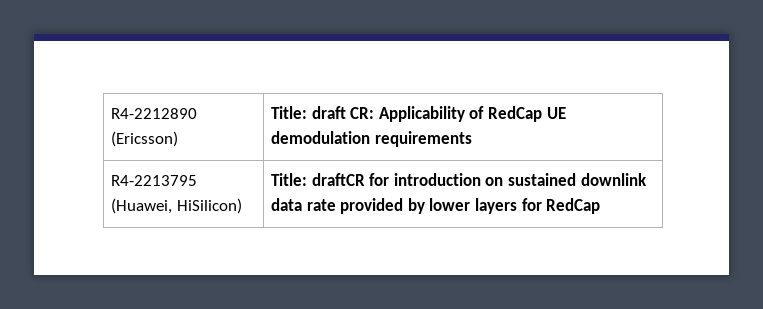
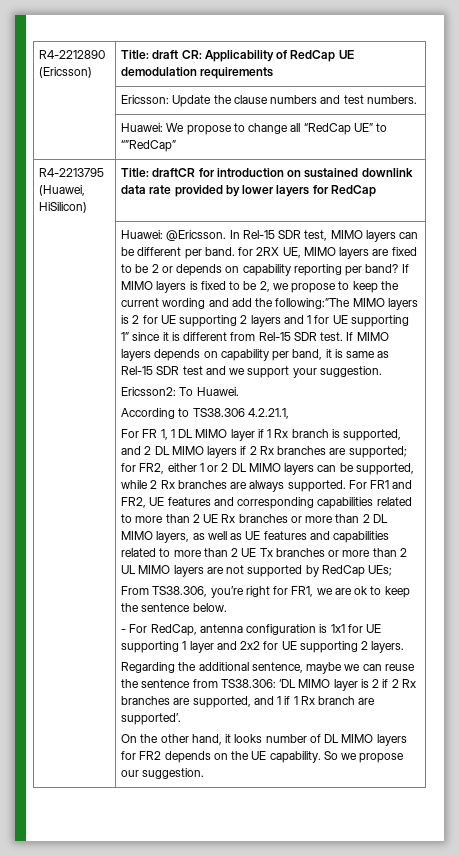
+ | Ericsson: Update the clause numbers and test numbers.
+ | Huawei: We propose to change all “RedCap UE” to “”RedCap”
+ Huawei: @Ericsson. In Rel-15 SDR test, MIMO layers can be different per band. for 2RX UE, MIMO layers are fixed to be 2 or depends on capability reporting per band? If MIMO layers is fixed to be 2, we propose to keep the current wording and add the following:”The MIMO layers is 2 for UE supporting 2 layers and 1 for UE supporting 1” since it is different from Rel-15 SDR test. If MIMO layers depends on capability per band, it is same as Rel-15 SDR test and we support your suggestion.
+ Ericsson2: To Huawei.
+ According to TS38.306 4.2.21.1,
+ For FR 1, 1 DL MIMO layer if 1 Rx branch is supported, and 2 DL MIMO layers if 2 Rx branches are supported; for FR2, either 1 or 2 DL MIMO layers can be supported, while 2 Rx branches are always supported. For FR1 and FR2, UE features and corresponding capabilities related to more than 2 UE Rx branches or more than 2 DL MIMO layers, as well as UE features and capabilities related to more than 2 UE Tx branches or more than 2 UL MIMO layers are not supported by RedCap UEs;
+ From TS38.306, you’re right for FR1, we are ok to keep the sentence below.
+ - For RedCap, antenna configuration is 1x1 for UE supporting 1 layer and 2x2 for UE supporting 2 layers.
+ Regarding the additional sentence, maybe we can reuse the sentence from TS38.306: ‘DL MIMO layer is 2 if 2 Rx branches are supported, and 1 if 1 Rx branch are supported’.
+ On the other hand, it looks number of DL MIMO layers for FR2 depends on the UE capability. So we propose our suggestion.

